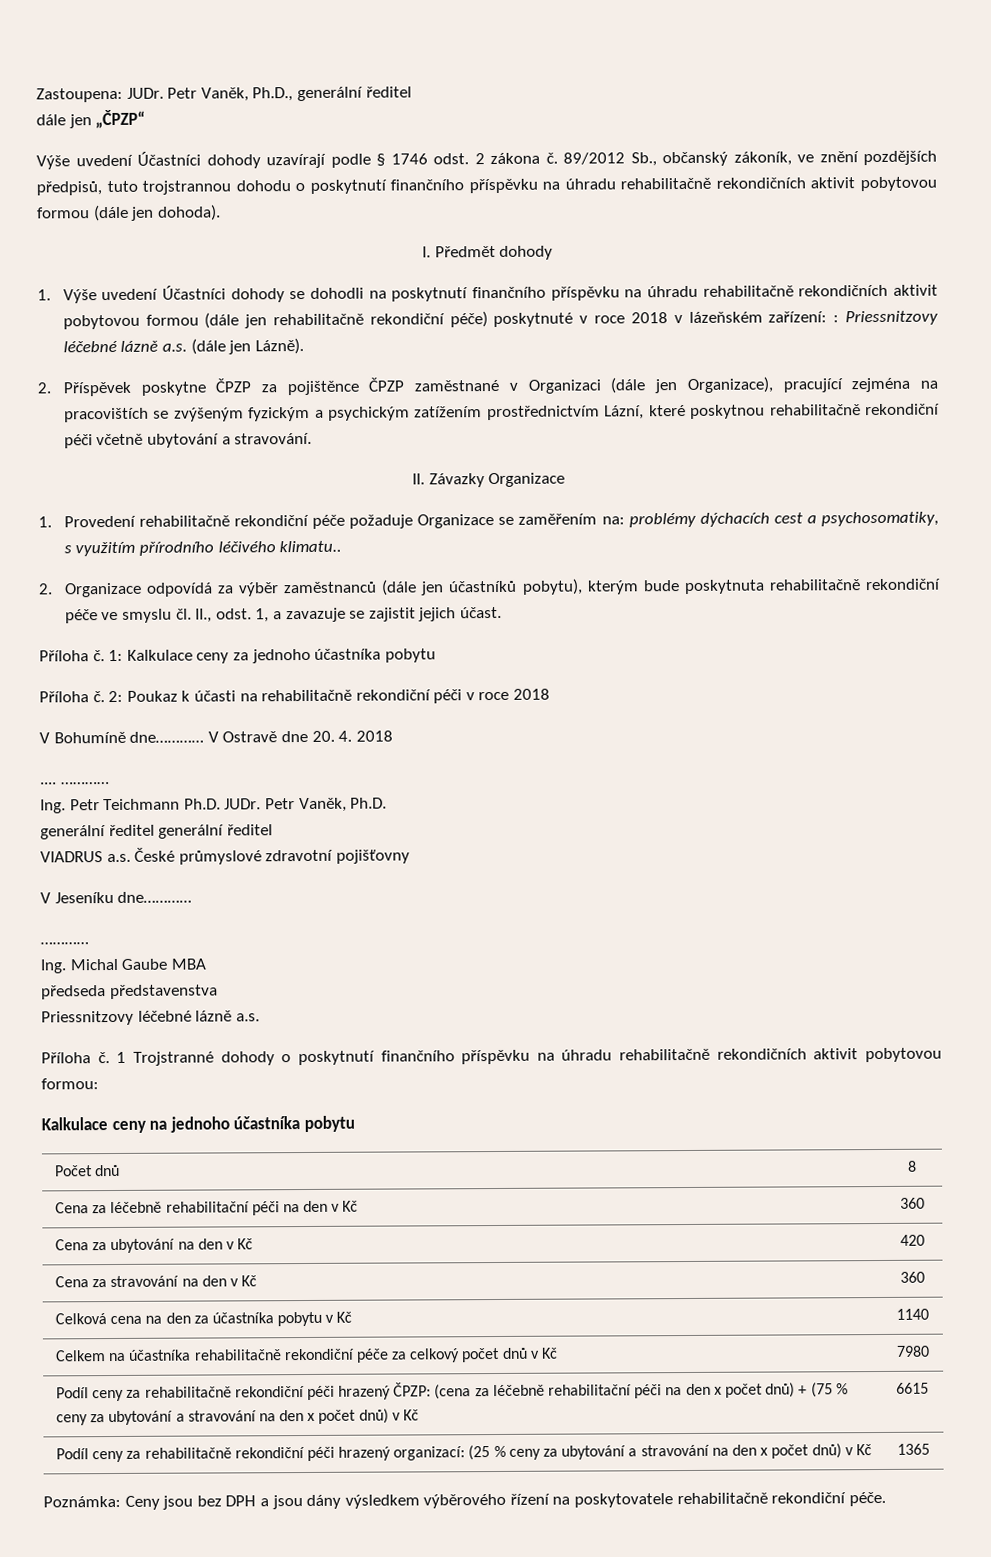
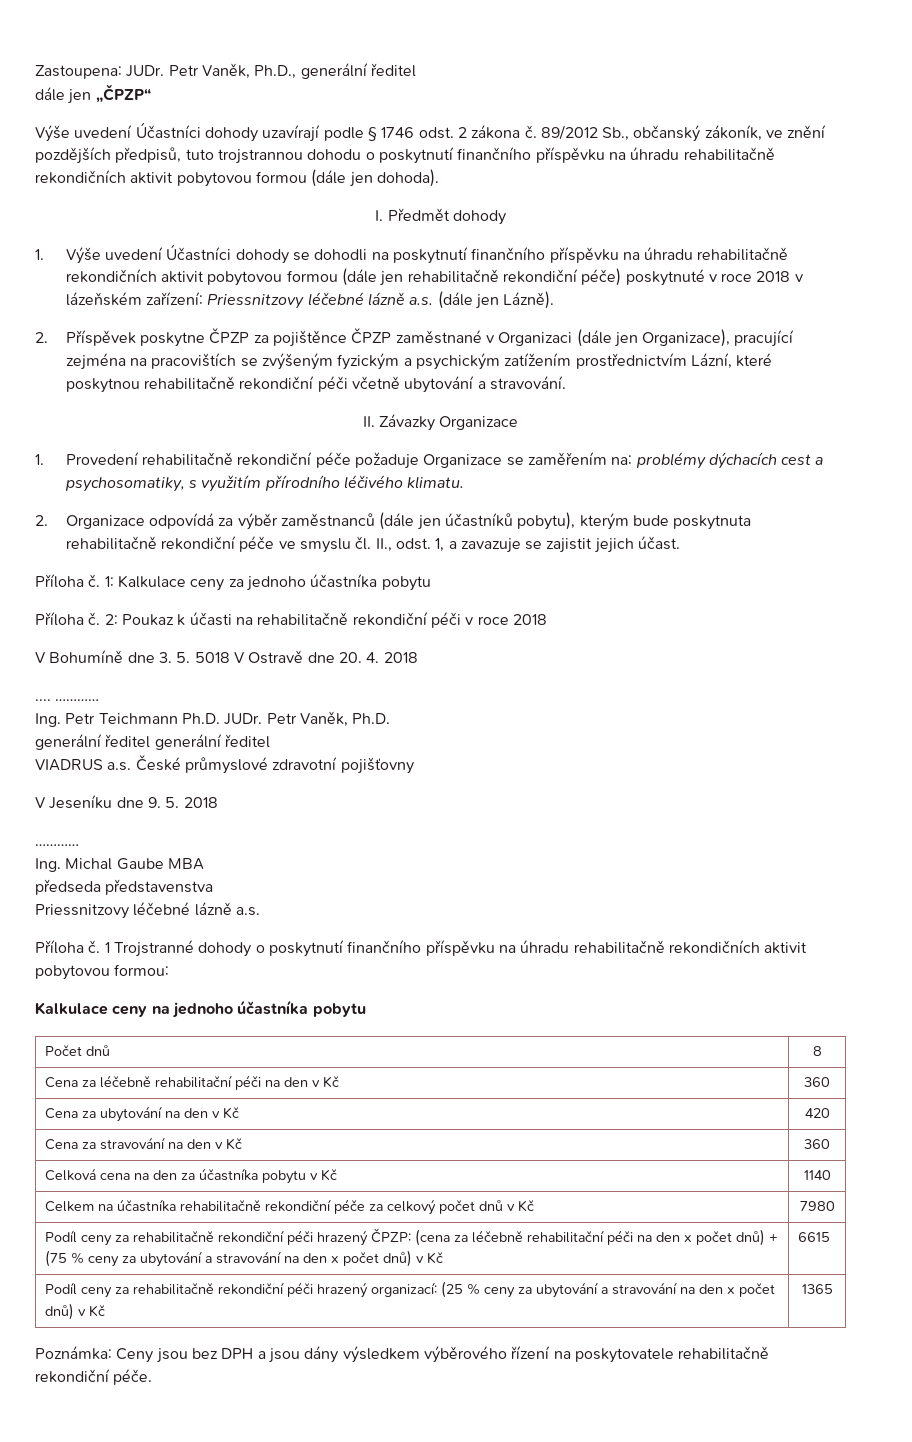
- 1. Výše uvedení Účastníci dohody se dohodli na poskytnutí finančního příspěvku na úhradu rehabilitačně rekondičních aktivit pobytovou formou (dále jen rehabilitačně rekondiční péče) poskytnuté v roce 2018 v lázeňském zařízení: : Priessnitzovy léčebné lázně a.s. (dále jen Lázně).
+ 1. Výše uvedení Účastníci dohody se dohodli na poskytnutí finančního příspěvku na úhradu rehabilitačně rekondičních aktivit pobytovou formou (dále jen rehabilitačně rekondiční péče) poskytnuté v roce 2018 v lázeňském zařízení: Priessnitzovy léčebné lázně a.s. (dále jen Lázně).
- 1. Provedení rehabilitačně rekondiční péče požaduje Organizace se zaměřením na: problémy dýchacích cest a psychosomatiky, s využitím přírodního léčivého klimatu..
+ 1. Provedení rehabilitačně rekondiční péče požaduje Organizace se zaměřením na: problémy dýchacích cest a psychosomatiky, s využitím přírodního léčivého klimatu.
- V Bohumíně dne………… V Ostravě dne 20. 4. 2018
+ V Bohumíně dne 3. 5. 5018 V Ostravě dne 20. 4. 2018
- V Jeseníku dne…………
+ V Jeseníku dne 9. 5. 2018

